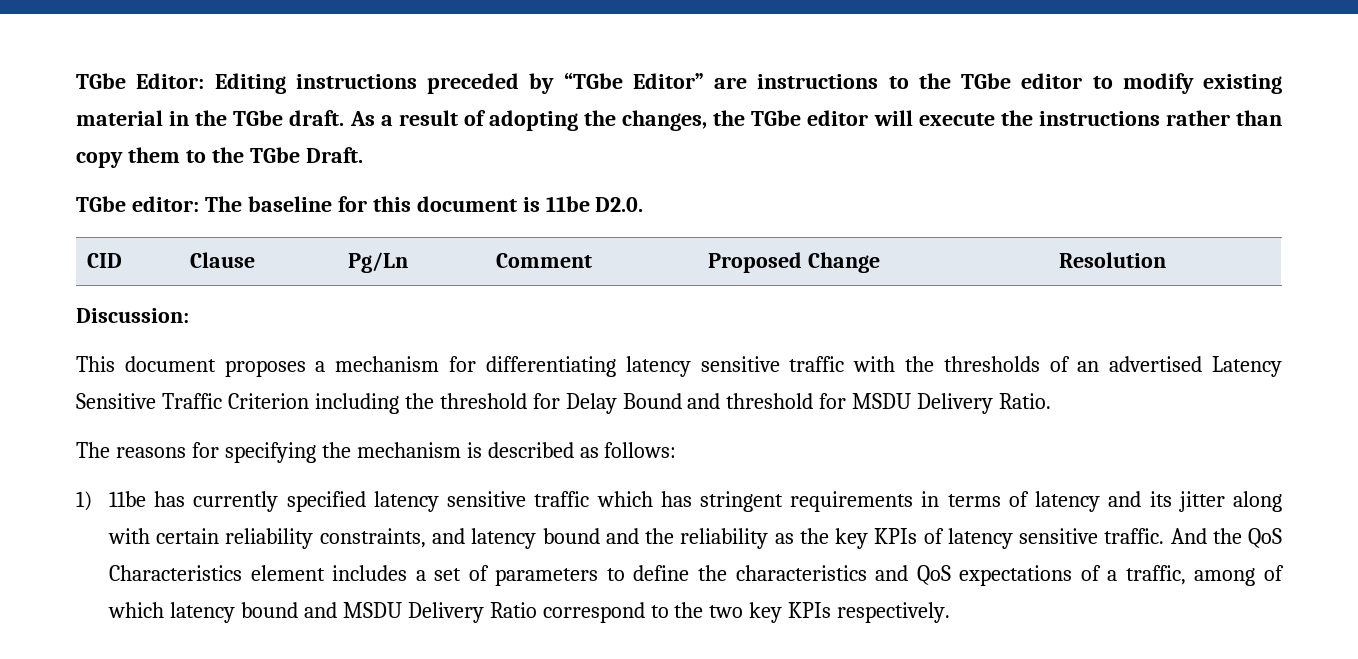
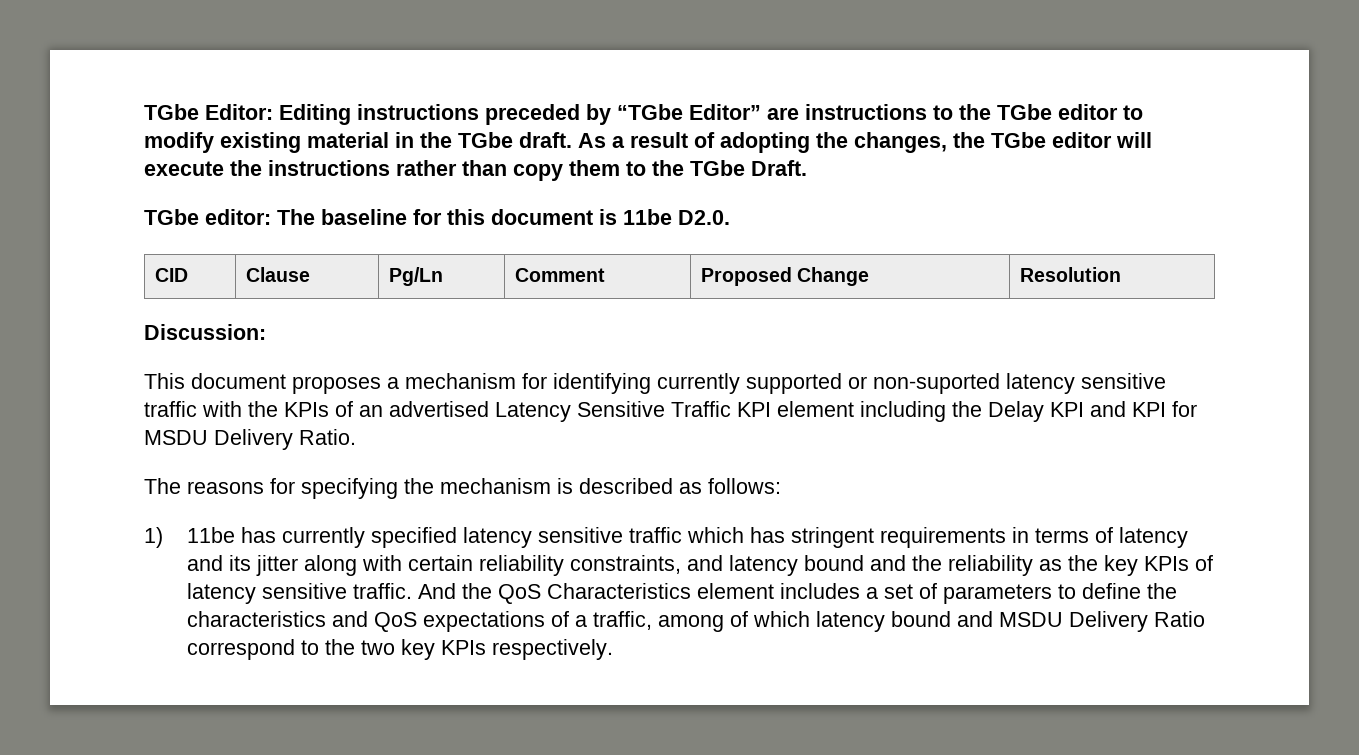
- This document proposes a mechanism for differentiating latency sensitive traffic with the thresholds of an advertised Latency Sensitive Traffic Criterion including the threshold for Delay Bound and threshold for MSDU Delivery Ratio.
+ This document proposes a mechanism for identifying currently supported or non-suported latency sensitive traffic with the KPIs of an advertised Latency Sensitive Traffic KPI element including the Delay KPI and KPI for MSDU Delivery Ratio.

